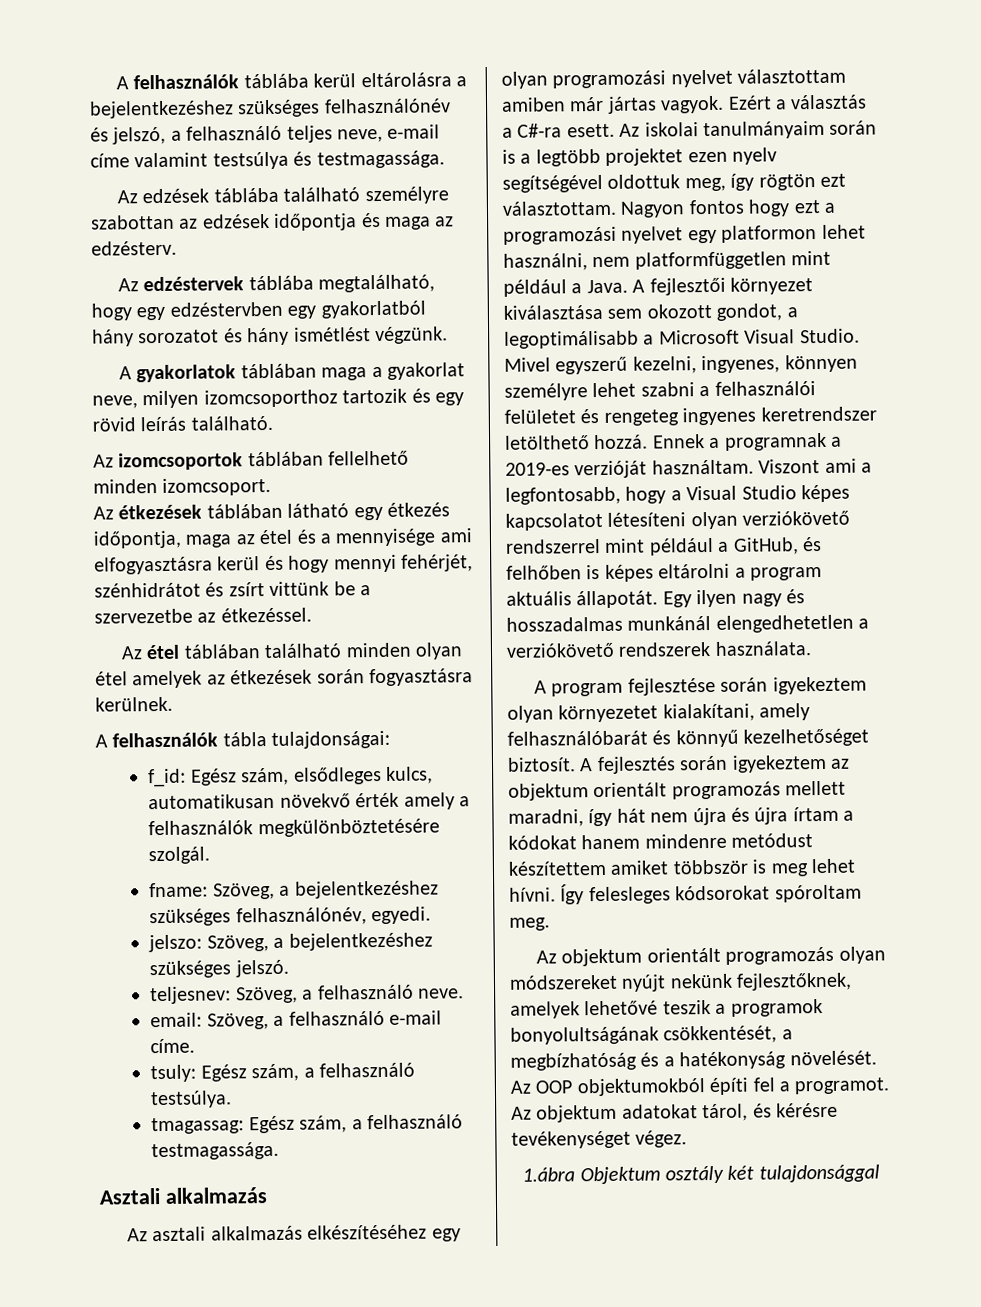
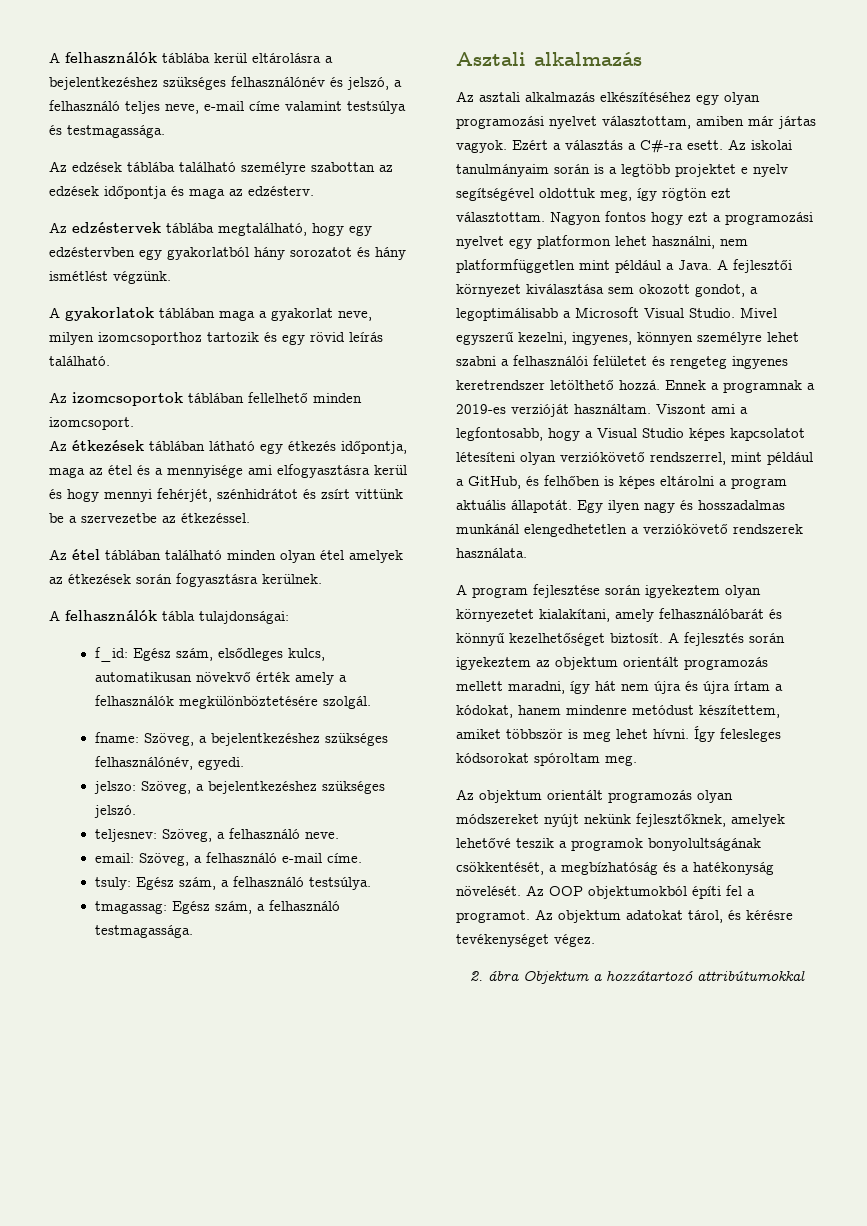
- Az asztali alkalmazás elkészítéséhez egy olyan programozási nyelvet választottam amiben már jártas vagyok.
+ Az asztali alkalmazás elkészítéséhez egy olyan programozási nyelvet választottam, amiben már jártas vagyok.
- Az iskolai tanulmányaim során is a legtöbb projektet ezen nyelv segítségével oldottuk meg, így rögtön ezt választottam.
+ Az iskolai tanulmányaim során is a legtöbb projektet e nyelv segítségével oldottuk meg, így rögtön ezt választottam.
- Viszont ami a legfontosabb, hogy a Visual Studio képes kapcsolatot létesíteni olyan verziókövető rendszerrel mint például a GitHub, és felhőben is képes eltárolni a program aktuális állapotát.
+ Viszont ami a legfontosabb, hogy a Visual Studio képes kapcsolatot létesíteni olyan verziókövető rendszerrel, mint például a GitHub, és felhőben is képes eltárolni a program aktuális állapotát.
- A fejlesztés során igyekeztem az objektum orientált programozás mellett maradni, így hát nem újra és újra írtam a kódokat hanem mindenre metódust készítettem amiket többször is meg lehet hívni.
+ A fejlesztés során igyekeztem az objektum orientált programozás mellett maradni, így hát nem újra és újra írtam a kódokat, hanem mindenre metódust készítettem, amiket többször is meg lehet hívni.
- 1.ábra Objektum osztály két tulajdonsággal
+ 2. ábra Objektum a hozzátartozó attribútumokkal

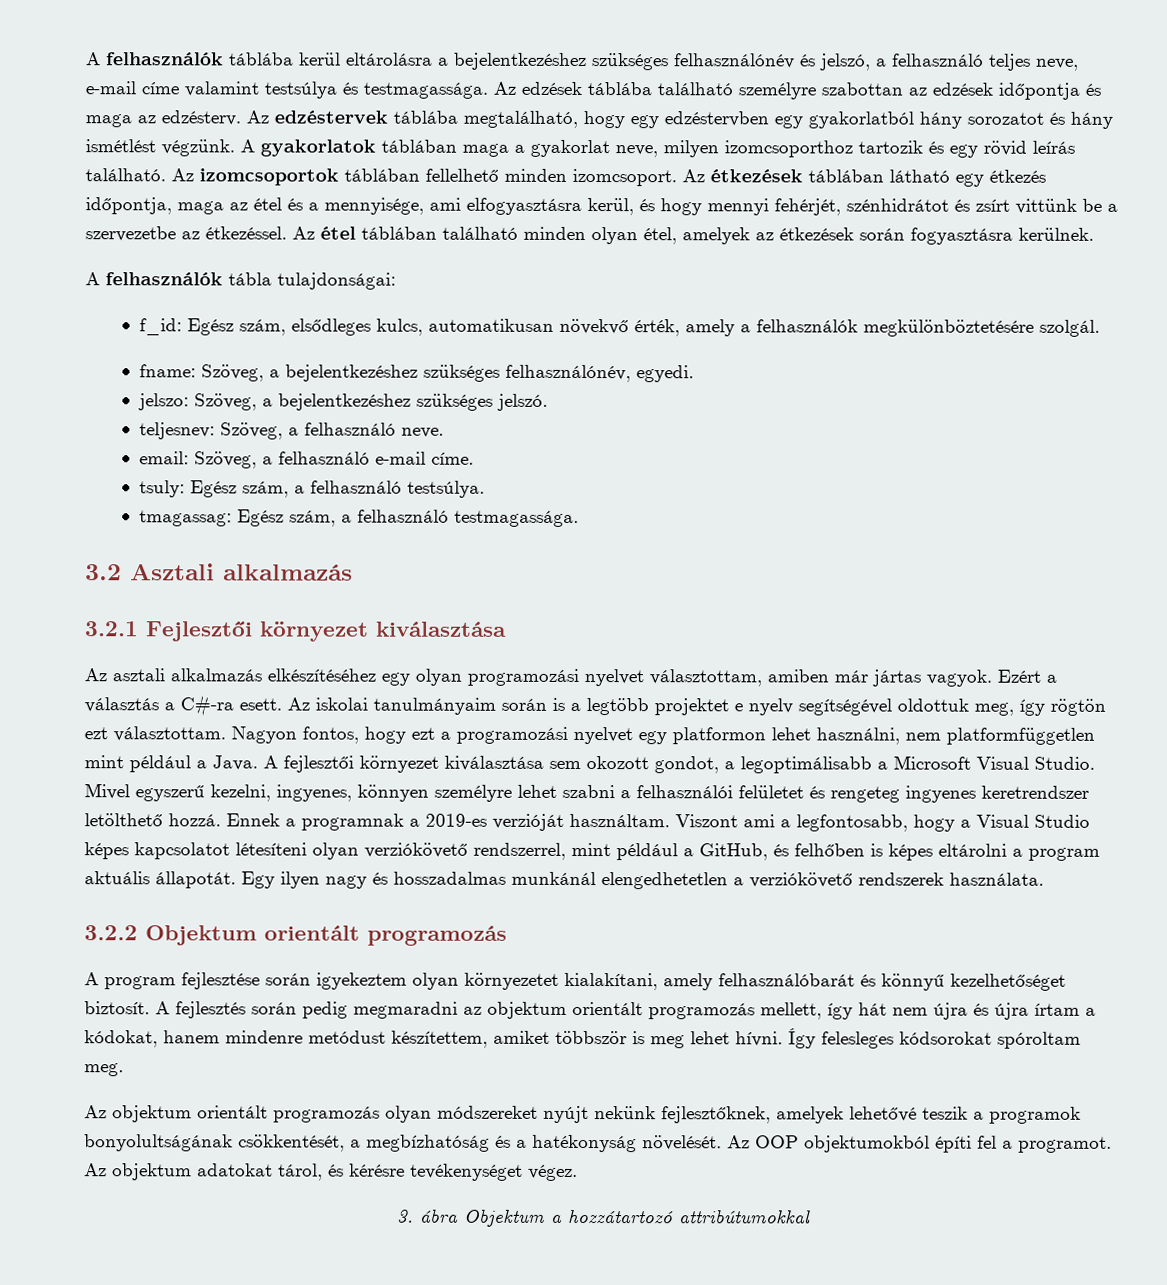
- A felhasználók táblába kerül eltárolásra a bejelentkezéshez szükséges felhasználónév és jelszó, a felhasználó teljes neve, e-mail címe valamint testsúlya és testmagassága.
- Az edzések táblába található személyre szabottan az edzések időpontja és maga az edzésterv.
- Az edzéstervek táblába megtalálható, hogy egy edzéstervben egy gyakorlatból hány sorozatot és hány ismétlést végzünk.
- A gyakorlatok táblában maga a gyakorlat neve, milyen izomcsoporthoz tartozik és egy rövid leírás található.
- Az izomcsoportok táblában fellelhető minden izomcsoport.
- Az étkezések táblában látható egy étkezés időpontja, maga az étel és a mennyisége ami elfogyasztásra kerül és hogy mennyi fehérjét, szénhidrátot és zsírt vittünk be a szervezetbe az étkezéssel.
- Az étel táblában található minden olyan étel amelyek az étkezések során fogyasztásra kerülnek.
+ A felhasználók táblába kerül eltárolásra a bejelentkezéshez szükséges felhasználónév és jelszó, a felhasználó teljes neve, e-mail címe valamint testsúlya és testmagassága. Az edzések táblába található személyre szabottan az edzések időpontja és maga az edzésterv. Az edzéstervek táblába megtalálható, hogy egy edzéstervben egy gyakorlatból hány sorozatot és hány ismétlést végzünk. A gyakorlatok táblában maga a gyakorlat neve, milyen izomcsoporthoz tartozik és egy rövid leírás található. Az izomcsoportok táblában fellelhető minden izomcsoport. Az étkezések táblában látható egy étkezés időpontja, maga az étel és a mennyisége, ami elfogyasztásra kerül, és hogy mennyi fehérjét, szénhidrátot és zsírt vittünk be a szervezetbe az étkezéssel. Az étel táblában található minden olyan étel, amelyek az étkezések során fogyasztásra kerülnek.
- f_id: Egész szám, elsődleges kulcs, automatikusan növekvő érték amely a felhasználók megkülönböztetésére szolgál.
+ f_id: Egész szám, elsődleges kulcs, automatikusan növekvő érték, amely a felhasználók megkülönböztetésére szolgál.
- Asztali alkalmazás
+ 3.2 Asztali alkalmazás
+ 3.2.1 Fejlesztői környezet kiválasztása
- Nagyon fontos hogy ezt a programozási nyelvet egy platformon lehet használni, nem platformfüggetlen mint például a Java.
+ Nagyon fontos, hogy ezt a programozási nyelvet egy platformon lehet használni, nem platformfüggetlen mint például a Java.
+ 3.2.2 Objektum orientált programozás
- A fejlesztés során igyekeztem az objektum orientált programozás mellett maradni, így hát nem újra és újra írtam a kódokat, hanem mindenre metódust készítettem, amiket többször is meg lehet hívni.
+ A fejlesztés során pedig megmaradni az objektum orientált programozás mellett, így hát nem újra és újra írtam a kódokat, hanem mindenre metódust készítettem, amiket többször is meg lehet hívni.
- 2. ábra Objektum a hozzátartozó attribútumokkal
+ 3. ábra Objektum a hozzátartozó attribútumokkal

